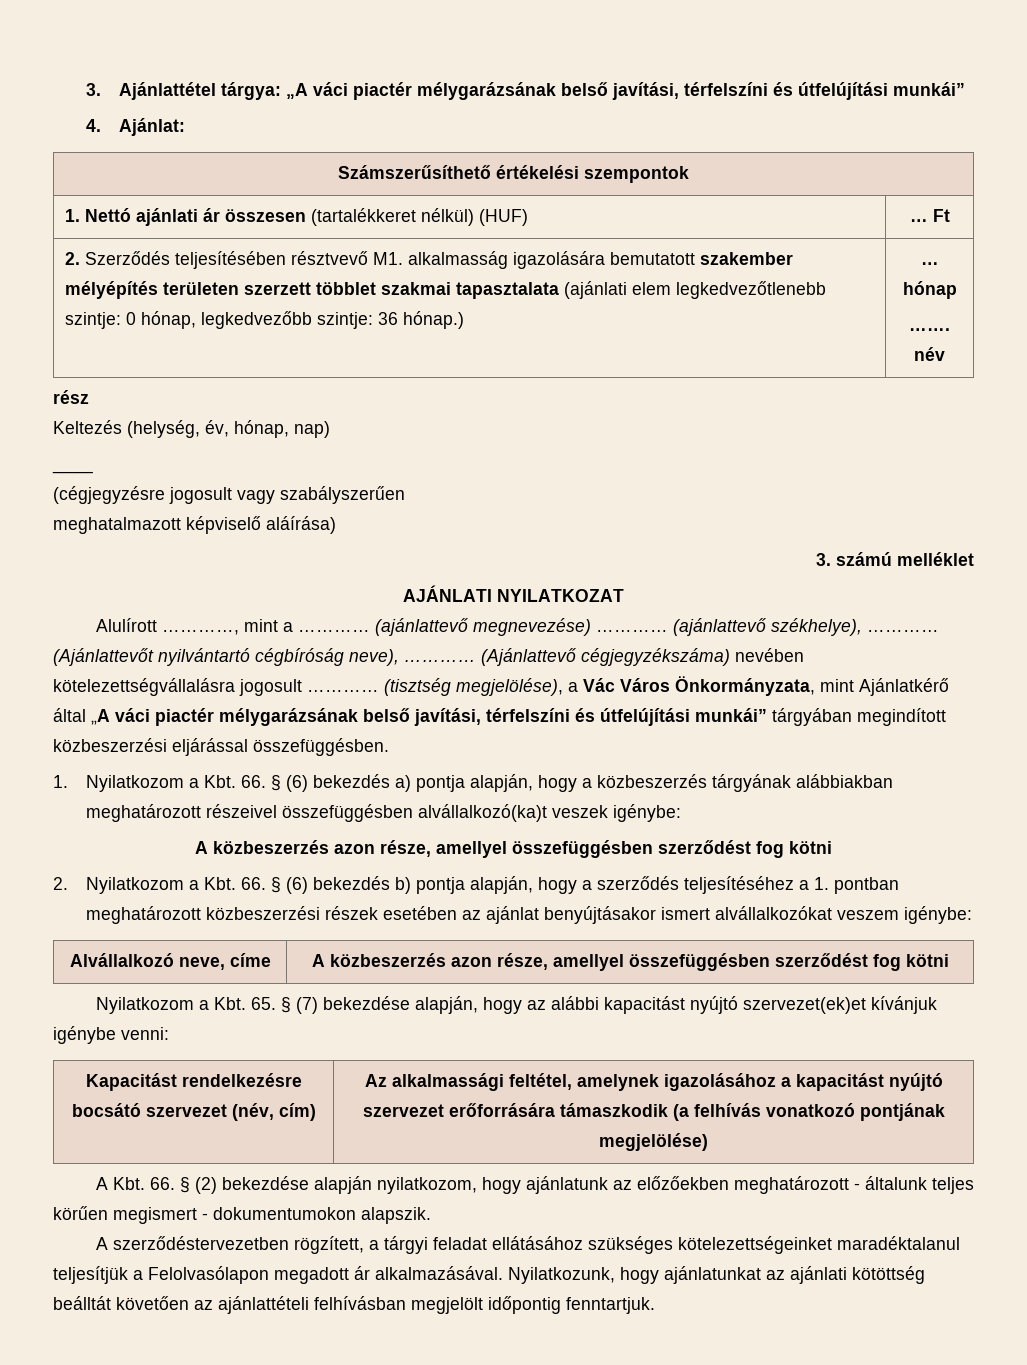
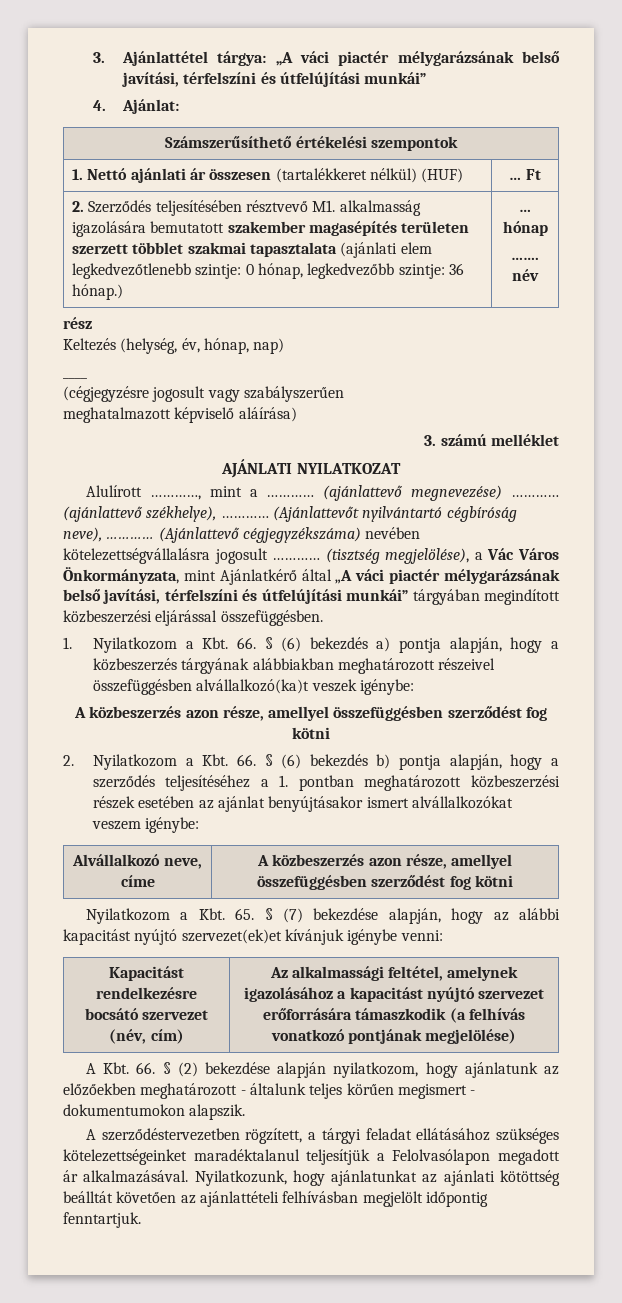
- 2. Szerződés teljesítésében résztvevő M1. alkalmasság igazolására bemutatott szakember mélyépítés területen szerzett többlet szakmai tapasztalata (ajánlati elem legkedvezőtlenebb szintje: 0 hónap, legkedvezőbb szintje: 36 hónap.) | … hónap
+ 2. Szerződés teljesítésében résztvevő M1. alkalmasság igazolására bemutatott szakember magasépítés területen szerzett többlet szakmai tapasztalata (ajánlati elem legkedvezőtlenebb szintje: 0 hónap, legkedvezőbb szintje: 36 hónap.) | … hónap

